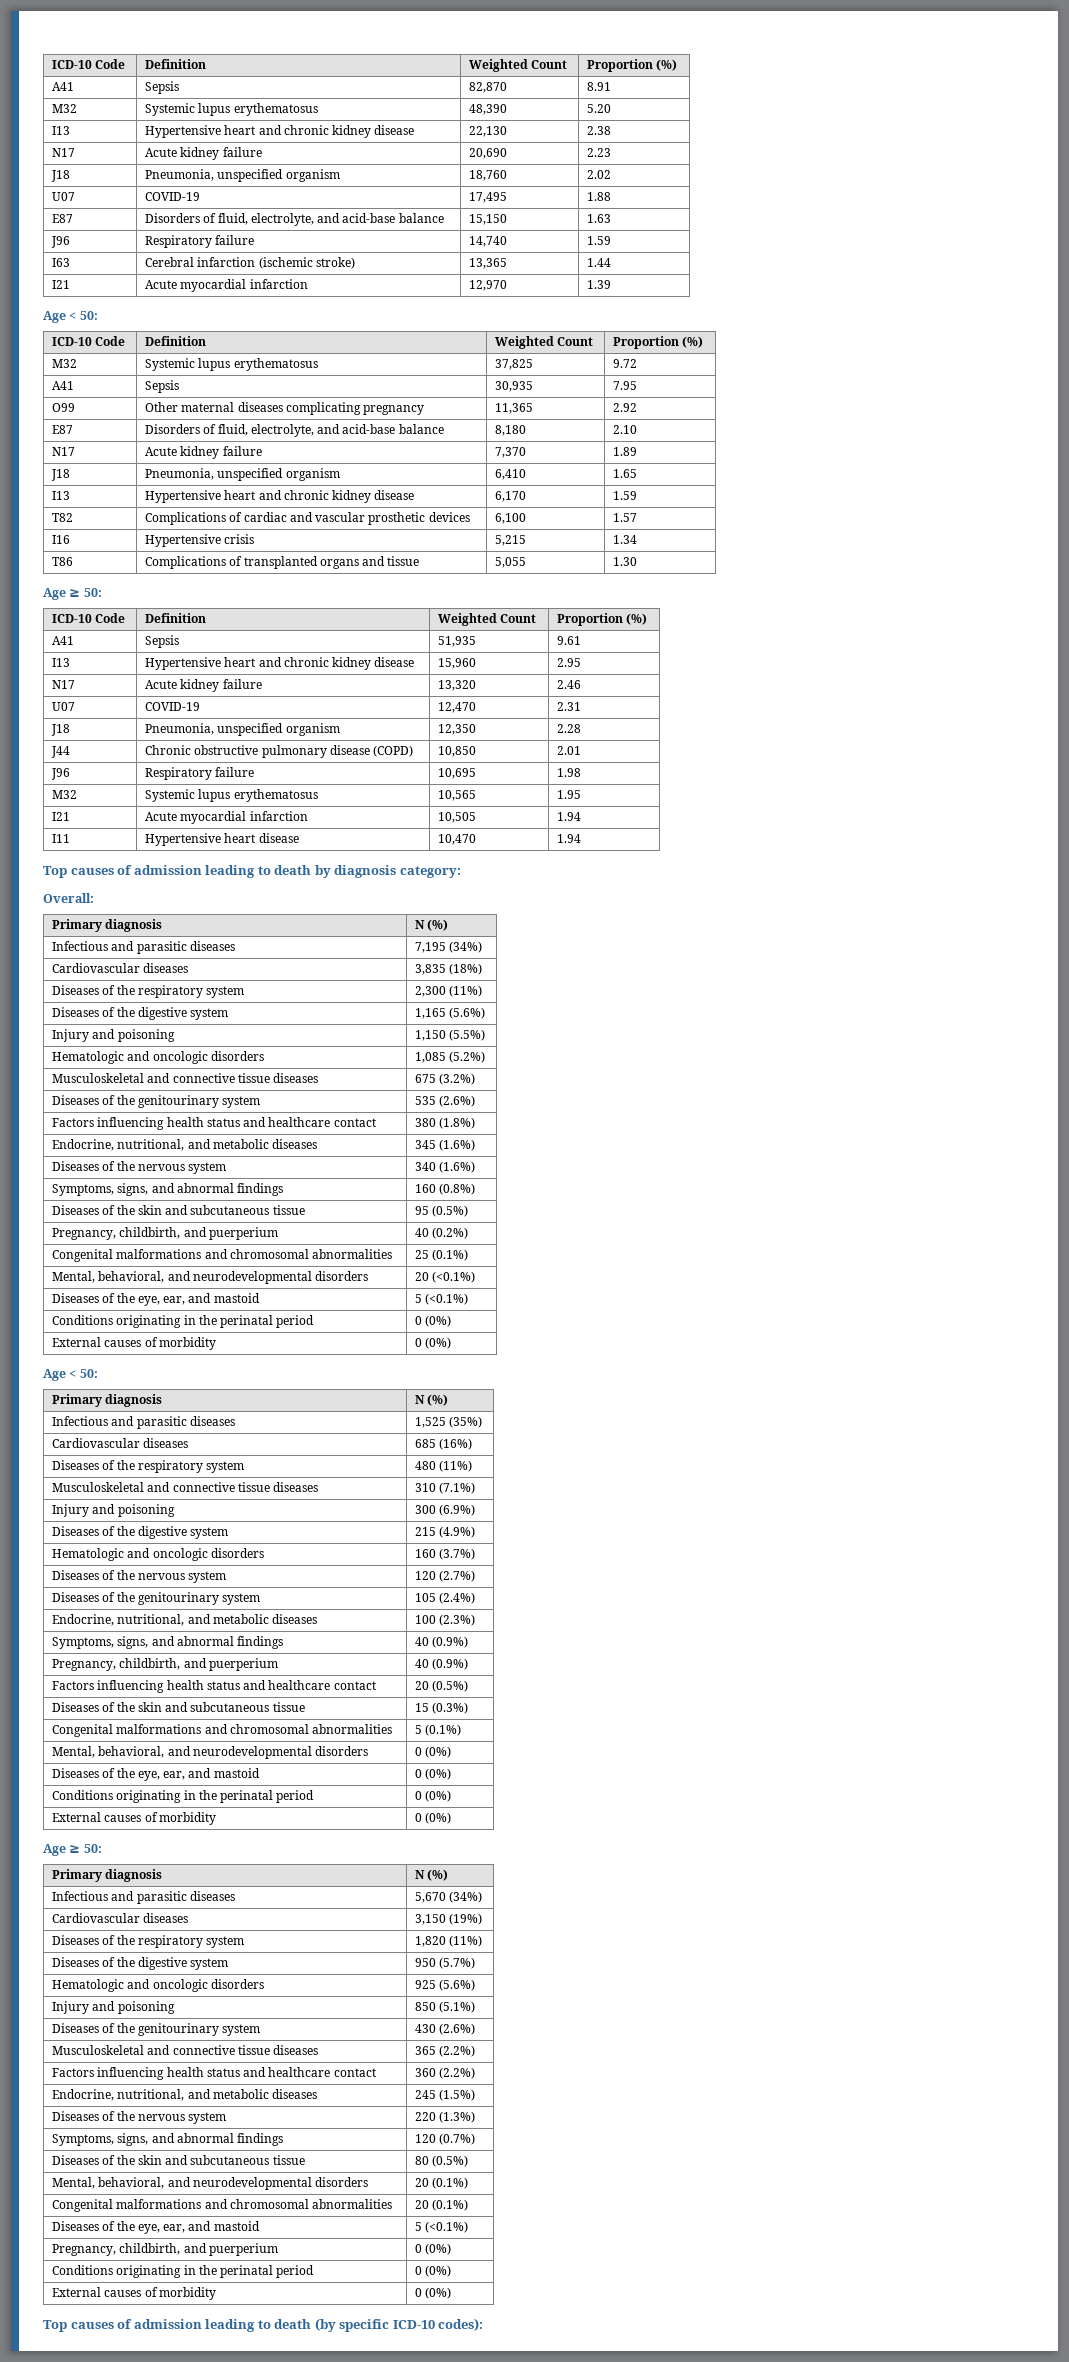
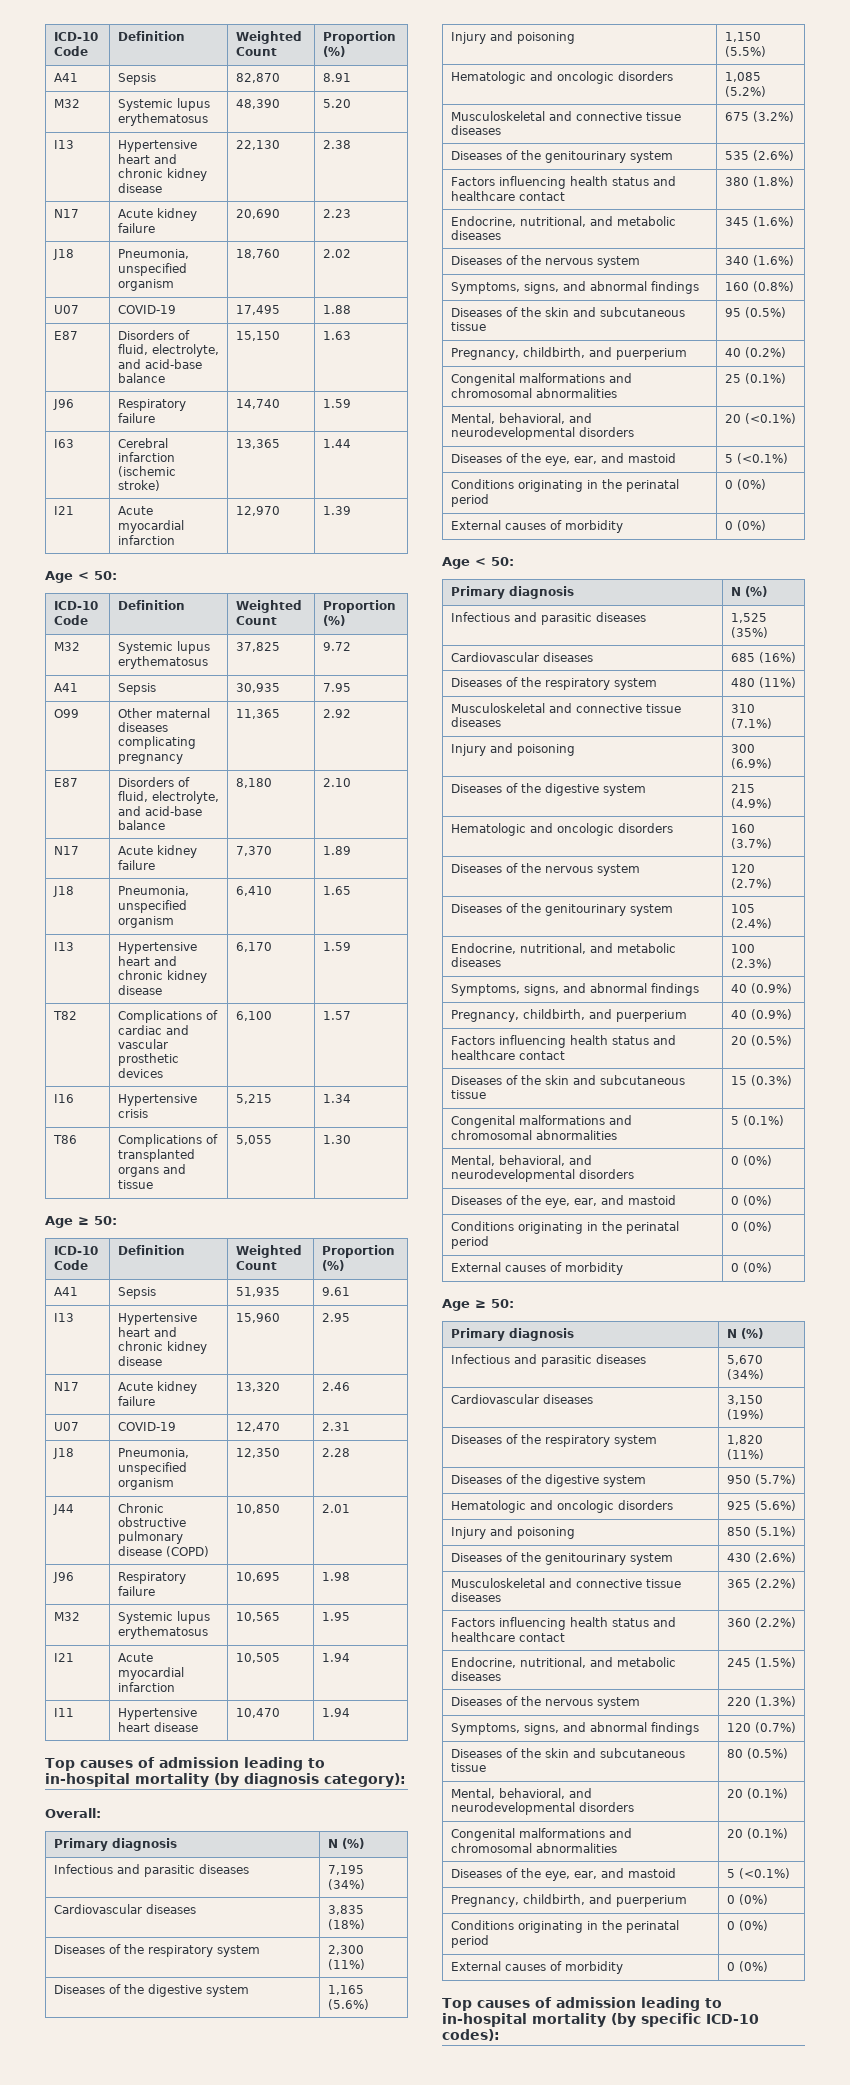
- Top causes of admission leading to death by diagnosis category:
+ Top causes of admission leading to in-hospital mortality (by diagnosis category):
- Top causes of admission leading to death (by specific ICD-10 codes):
+ Top causes of admission leading to in-hospital mortality (by specific ICD-10 codes):

